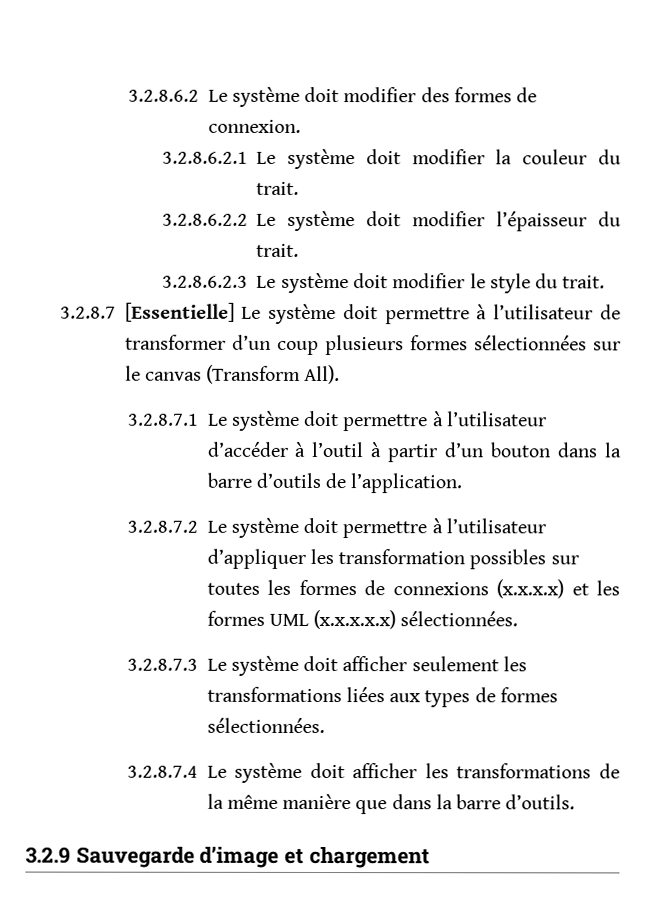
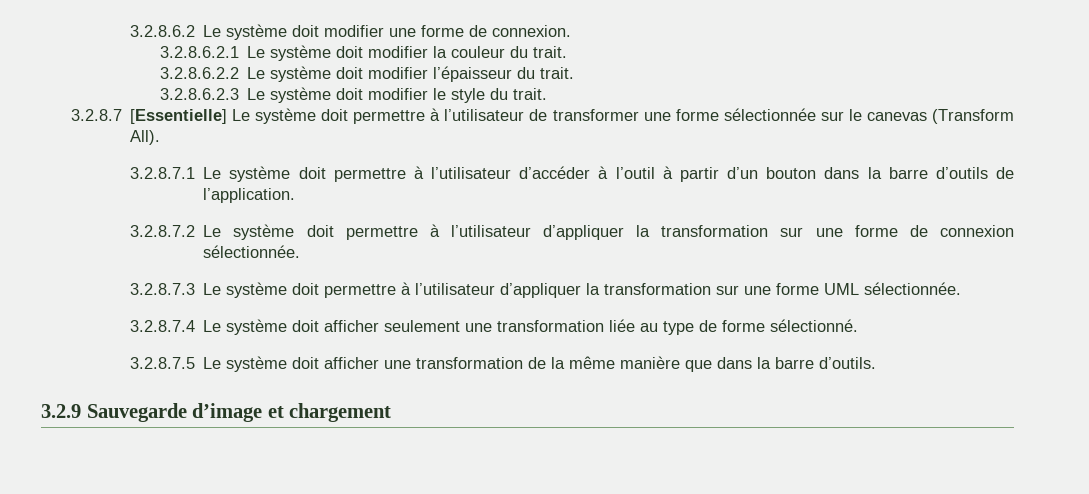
- 3.2.8.6.2 Le système doit modifier des formes de connexion.
+ 3.2.8.6.2 Le système doit modifier une forme de connexion.
- 3.2.8.7 [Essentielle] Le système doit permettre à l’utilisateur de transformer d’un coup plusieurs formes sélectionnées sur le canvas (Transform All).
+ 3.2.8.7 [Essentielle] Le système doit permettre à l’utilisateur de transformer une forme sélectionnée sur le canevas (Transform All).
- 3.2.8.7.2 Le système doit permettre à l’utilisateur d’appliquer les transformation possibles sur toutes les formes de connexions (x.x.x.x) et les formes UML (x.x.x.x.x) sélectionnées.
- 3.2.8.7.3 Le système doit afficher seulement les transformations liées aux types de formes sélectionnées.
- 3.2.8.7.4 Le système doit afficher les transformations de la même manière que dans la barre d’outils.
+ 3.2.8.7.2 Le système doit permettre à l’utilisateur d’appliquer la transformation sur une forme de connexion sélectionnée.
+ 3.2.8.7.3 Le système doit permettre à l’utilisateur d’appliquer la transformation sur une forme UML sélectionnée.
+ 3.2.8.7.4 Le système doit afficher seulement une transformation liée au type de forme sélectionné.
+ 3.2.8.7.5 Le système doit afficher une transformation de la même manière que dans la barre d’outils.

